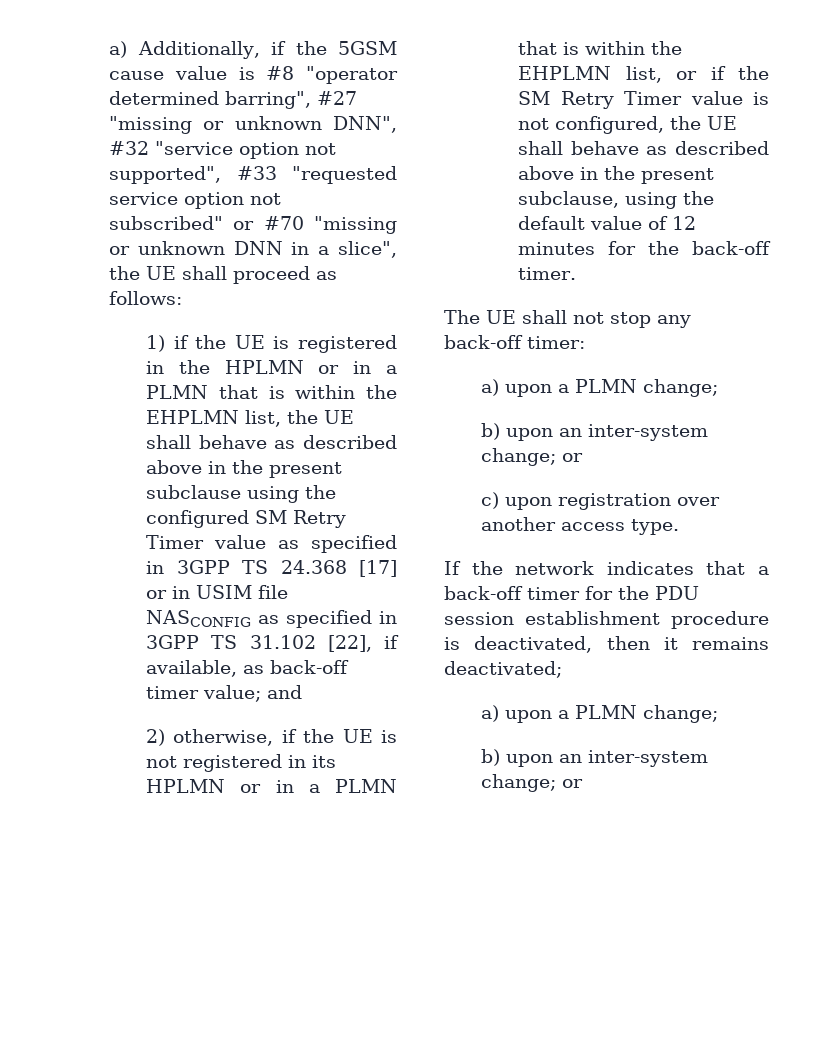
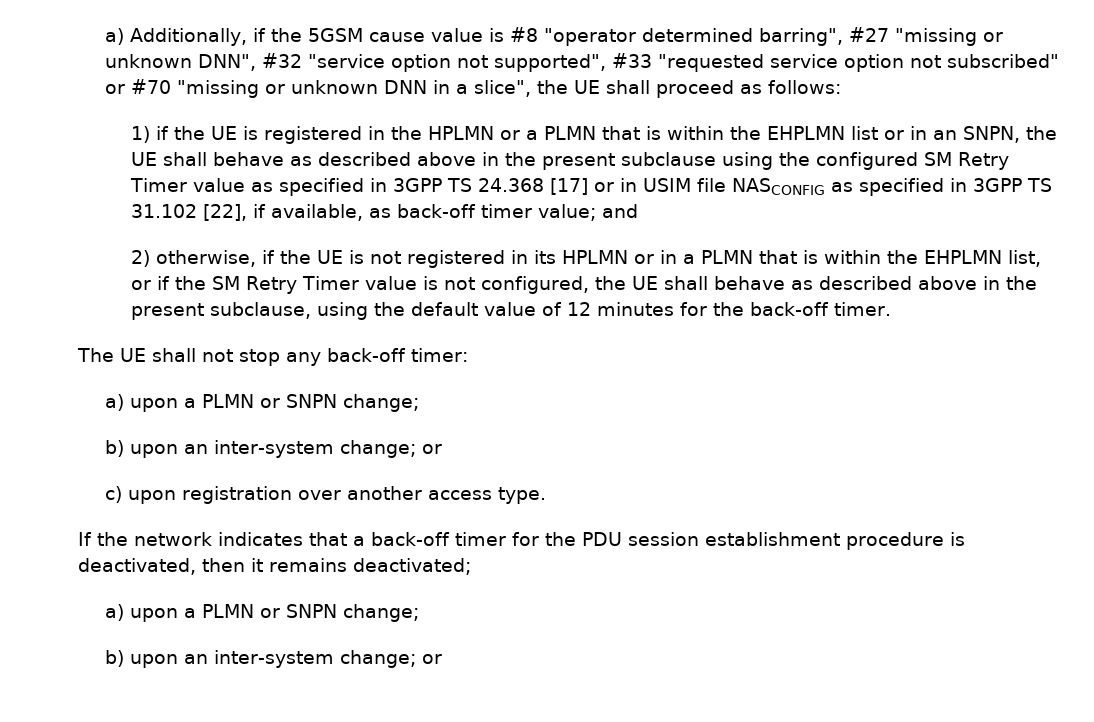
- 1) if the UE is registered in the HPLMN or in a PLMN that is within the EHPLMN list, the UE shall behave as described above in the present subclause using the configured SM Retry Timer value as specified in 3GPP TS 24.368 [17] or in USIM file NASCONFIG as specified in 3GPP TS 31.102 [22], if available, as back-off timer value; and
+ 1) if the UE is registered in the HPLMN or a PLMN that is within the EHPLMN list or in an SNPN, the UE shall behave as described above in the present subclause using the configured SM Retry Timer value as specified in 3GPP TS 24.368 [17] or in USIM file NASCONFIG as specified in 3GPP TS 31.102 [22], if available, as back-off timer value; and
  The UE shall not stop any back-off timer:
- a) upon a PLMN change;
+ a) upon a PLMN or SNPN change;
  If the network indicates that a back-off timer for the PDU session establishment procedure is deactivated, then it remains deactivated;
- a) upon a PLMN change;
+ a) upon a PLMN or SNPN change;

